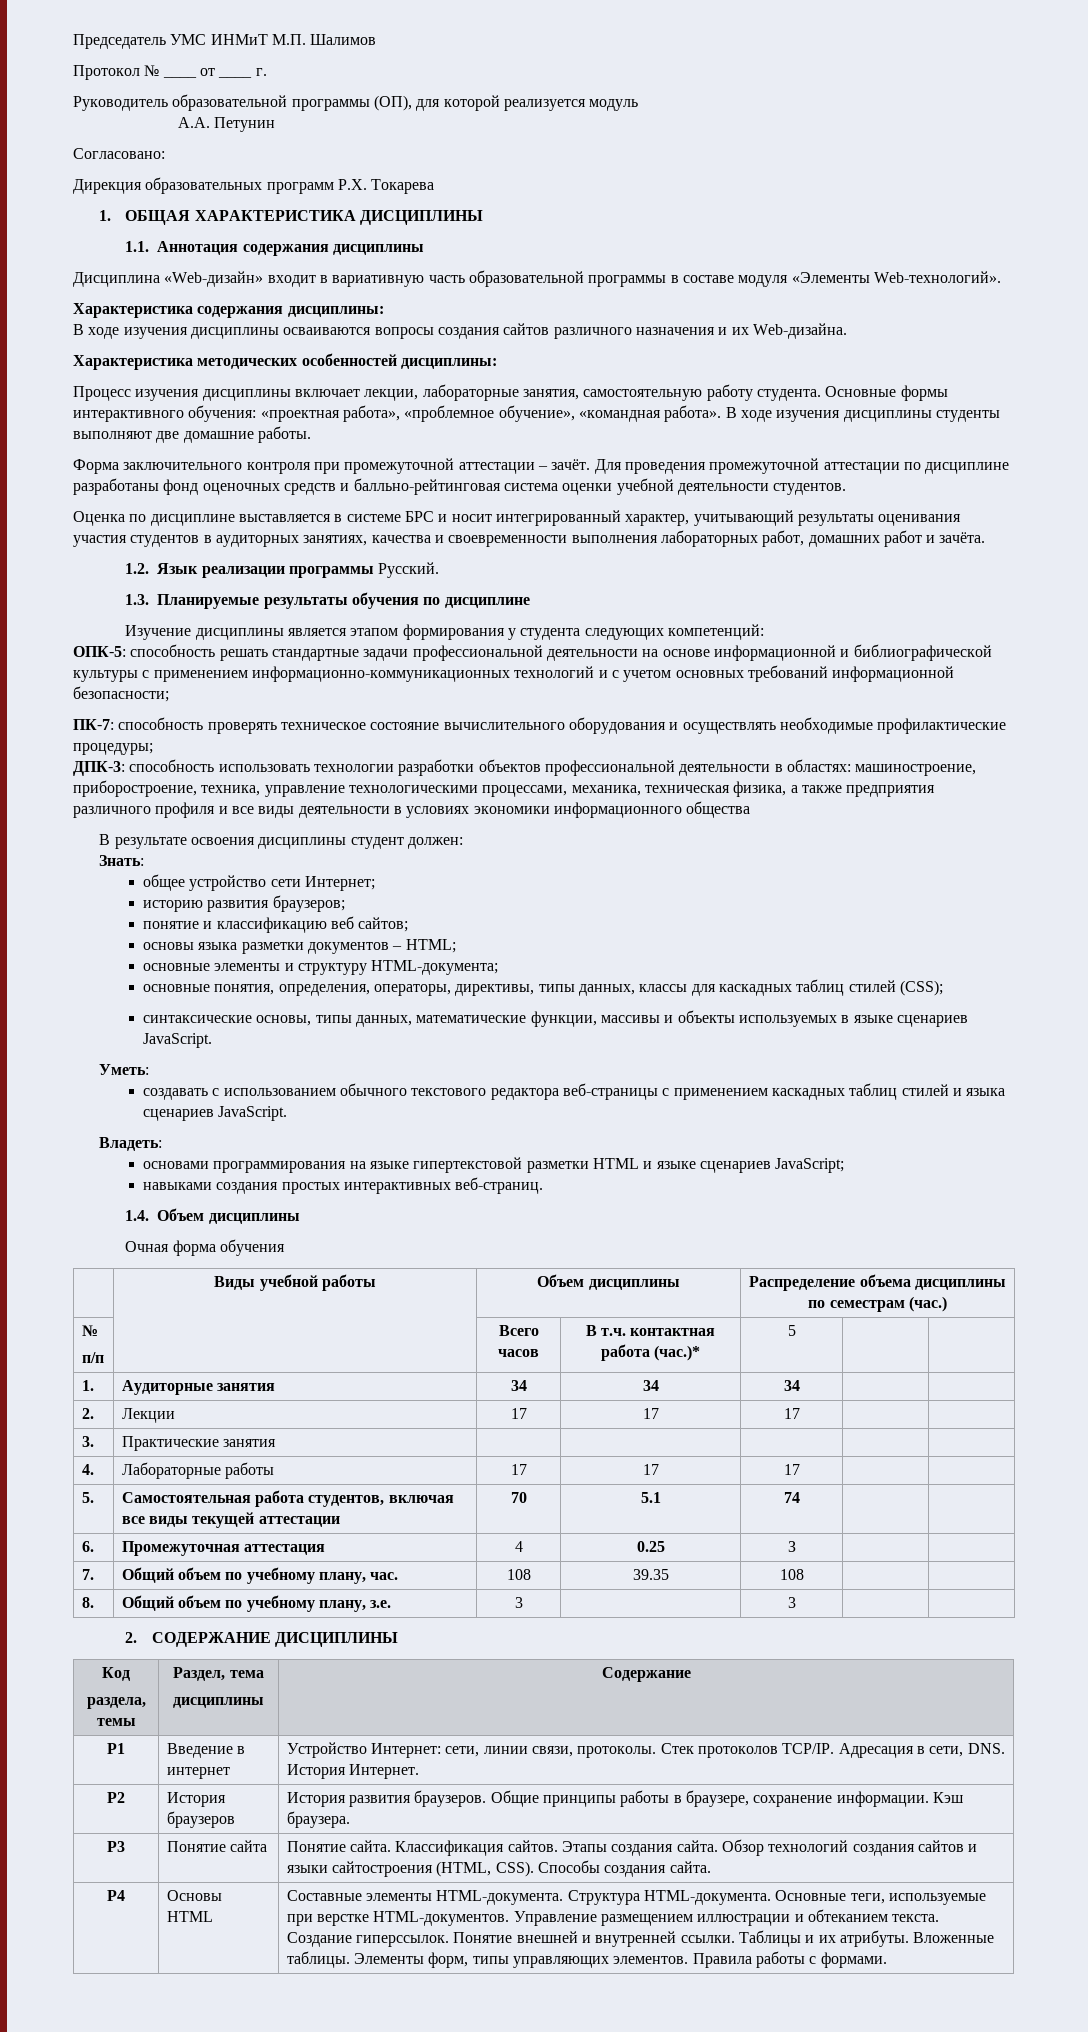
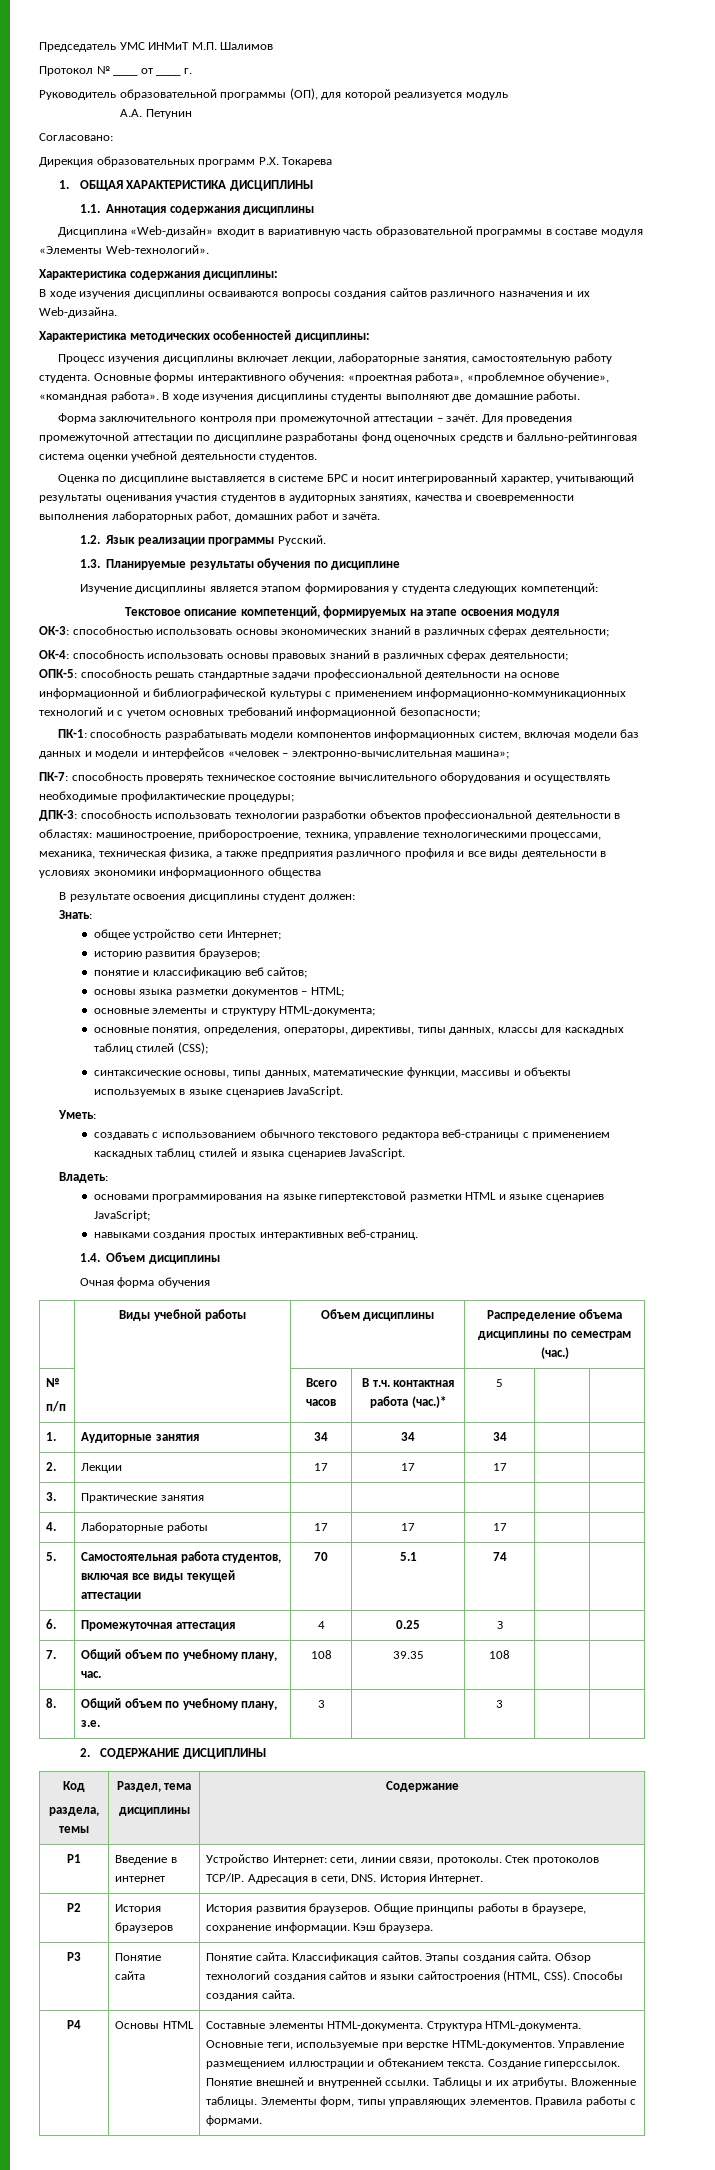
+ Текстовое описание компетенций, формируемых на этапе освоения модуля
+ ОК-3: способностью использовать основы экономических знаний в различных сферах деятельности;
+ ОК-4: способность использовать основы правовых знаний в различных сферах деятельности;
+ ПК-1: способность разрабатывать модели компонентов информационных систем, включая модели баз данных и модели и интерфейсов «человек – электронно-вычислительная машина»;

